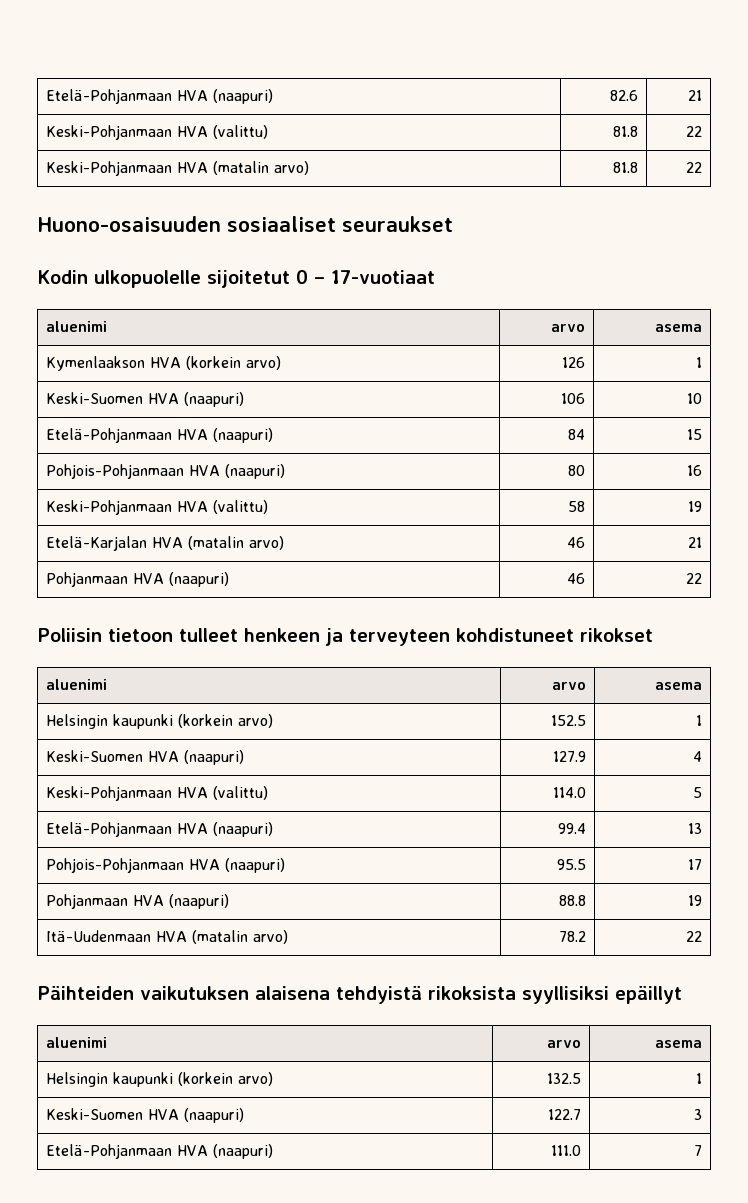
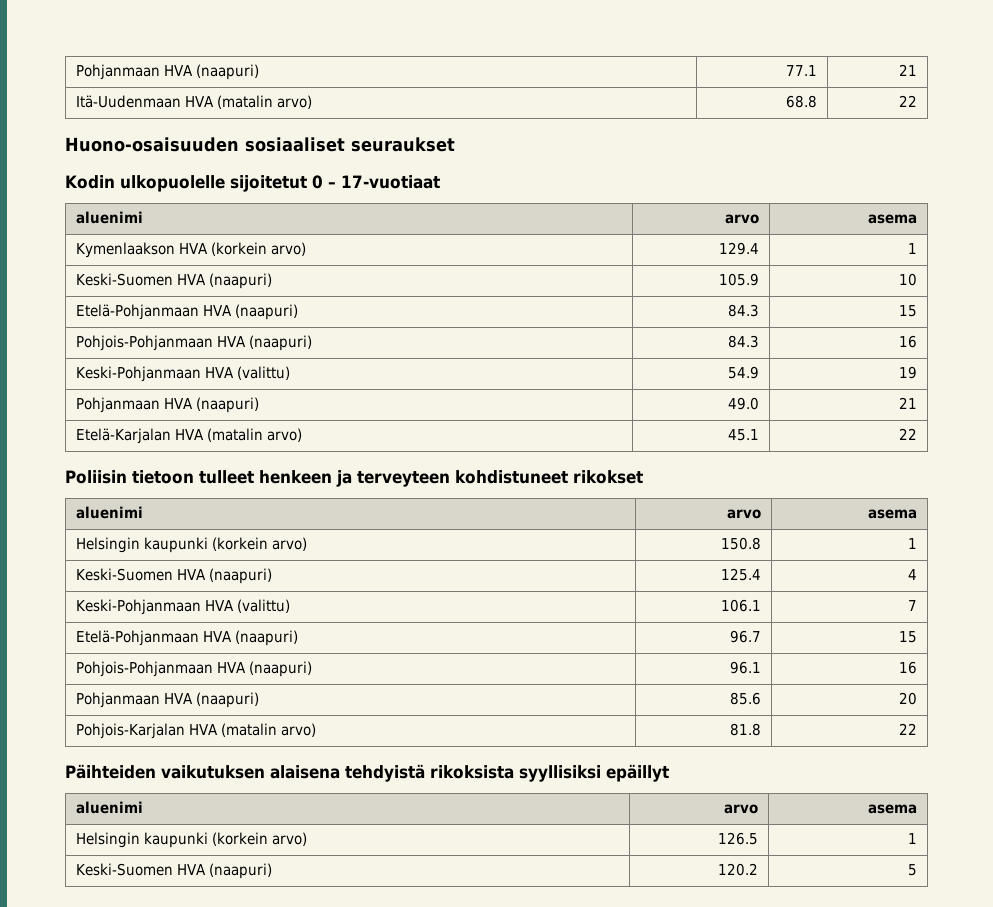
- Etelä-Pohjanmaan HVA (naapuri) | 82.6 | 21
- Keski-Pohjanmaan HVA (valittu) | 81.8 | 22
- Keski-Pohjanmaan HVA (matalin arvo) | 81.8 | 22
+ Pohjanmaan HVA (naapuri) | 77.1 | 21
+ Itä-Uudenmaan HVA (matalin arvo) | 68.8 | 22
- Kymenlaakson HVA (korkein arvo) | 126 | 1
- Keski-Suomen HVA (naapuri) | 106 | 10
+ Kymenlaakson HVA (korkein arvo) | 129.4 | 1
+ Keski-Suomen HVA (naapuri) | 105.9 | 10
- Etelä-Pohjanmaan HVA (naapuri) | 84 | 15
- Pohjois-Pohjanmaan HVA (naapuri) | 80 | 16
+ Etelä-Pohjanmaan HVA (naapuri) | 84.3 | 15
+ Pohjois-Pohjanmaan HVA (naapuri) | 84.3 | 16
- Keski-Pohjanmaan HVA (valittu) | 58 | 19
+ Keski-Pohjanmaan HVA (valittu) | 54.9 | 19
+ Pohjanmaan HVA (naapuri) | 49.0 | 21
- Etelä-Karjalan HVA (matalin arvo) | 46 | 21
- Pohjanmaan HVA (naapuri) | 46 | 22
+ Etelä-Karjalan HVA (matalin arvo) | 45.1 | 22
- Helsingin kaupunki (korkein arvo) | 152.5 | 1
- Keski-Suomen HVA (naapuri) | 127.9 | 4
+ Helsingin kaupunki (korkein arvo) | 150.8 | 1
+ Keski-Suomen HVA (naapuri) | 125.4 | 4
- Keski-Pohjanmaan HVA (valittu) | 114.0 | 5
- Etelä-Pohjanmaan HVA (naapuri) | 99.4 | 13
- Pohjois-Pohjanmaan HVA (naapuri) | 95.5 | 17
- Pohjanmaan HVA (naapuri) | 88.8 | 19
- Itä-Uudenmaan HVA (matalin arvo) | 78.2 | 22
+ Keski-Pohjanmaan HVA (valittu) | 106.1 | 7
+ Etelä-Pohjanmaan HVA (naapuri) | 96.7 | 15
+ Pohjois-Pohjanmaan HVA (naapuri) | 96.1 | 16
+ Pohjanmaan HVA (naapuri) | 85.6 | 20
+ Pohjois-Karjalan HVA (matalin arvo) | 81.8 | 22
- Helsingin kaupunki (korkein arvo) | 132.5 | 1
- Keski-Suomen HVA (naapuri) | 122.7 | 3
- Etelä-Pohjanmaan HVA (naapuri) | 111.0 | 7
+ Helsingin kaupunki (korkein arvo) | 126.5 | 1
+ Keski-Suomen HVA (naapuri) | 120.2 | 5

